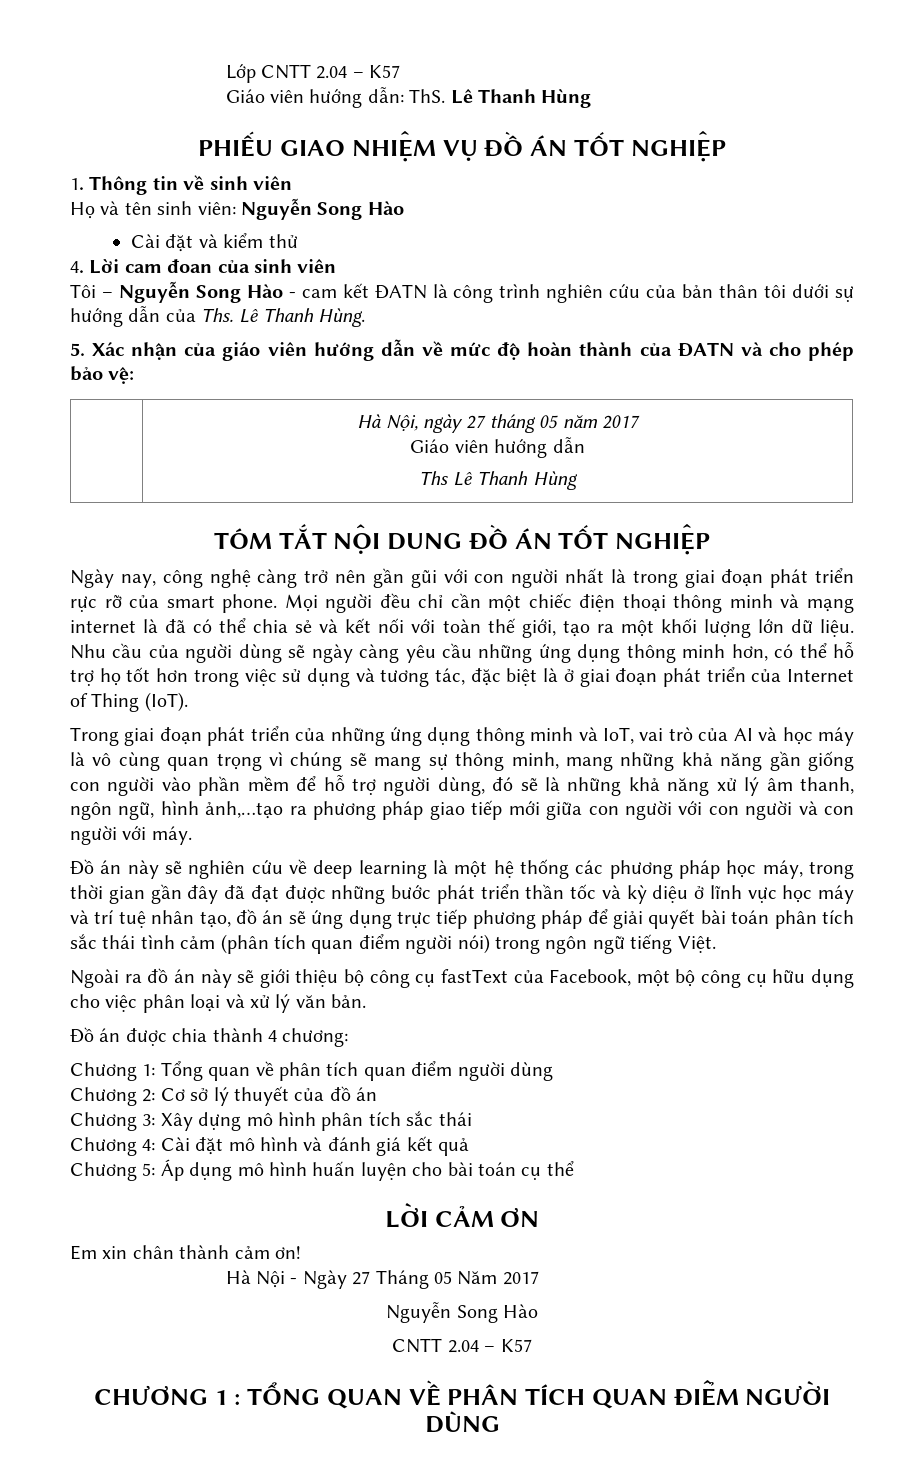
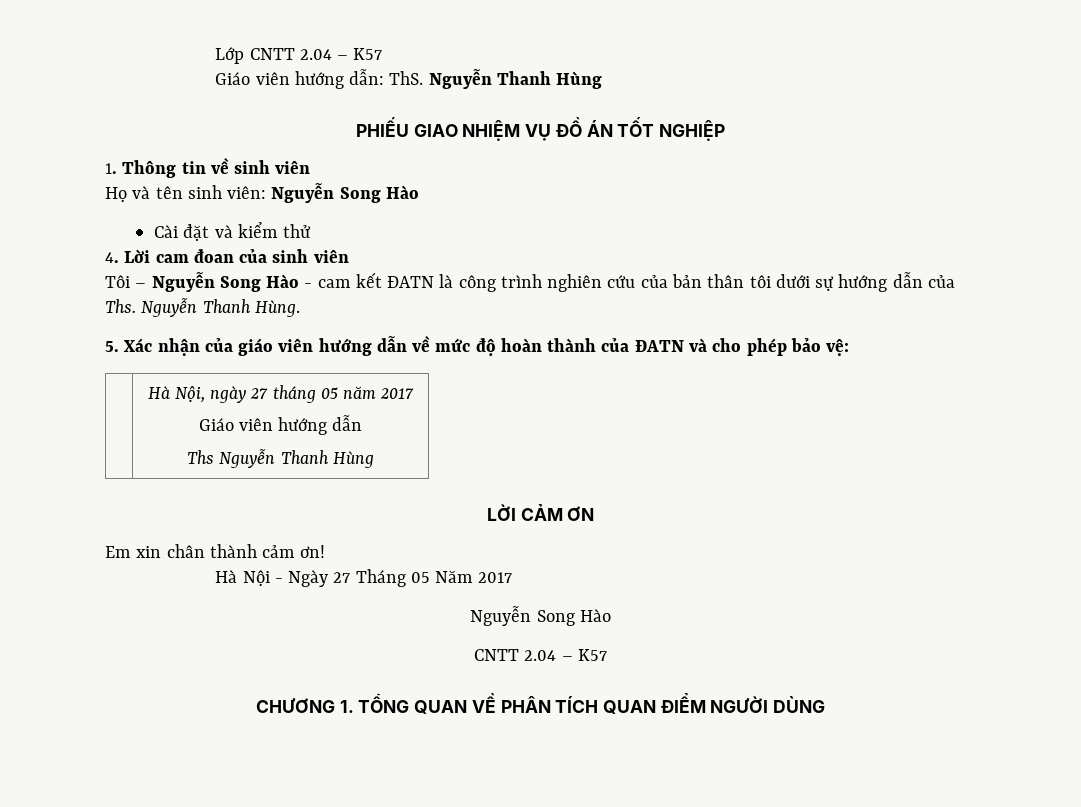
- Giáo viên hướng dẫn: ThS. Lê Thanh Hùng
+ Giáo viên hướng dẫn: ThS. Nguyễn Thanh Hùng
- Tôi – Nguyễn Song Hào - cam kết ĐATN là công trình nghiên cứu của bản thân tôi dưới sự hướng dẫn của Ths. Lê Thanh Hùng.
+ Tôi – Nguyễn Song Hào - cam kết ĐATN là công trình nghiên cứu của bản thân tôi dưới sự hướng dẫn của Ths. Nguyễn Thanh Hùng.
  | Hà Nội, ngày 27 tháng 05 năm 2017
  Giáo viên hướng dẫn
- Ths Lê Thanh Hùng
- TÓM TẮT NỘI DUNG ĐỒ ÁN TỐT NGHIỆP
- Ngày nay, công nghệ càng trở nên gần gũi với con người nhất là trong giai đoạn phát triển rực rỡ của smart phone. Mọi người đều chỉ cần một chiếc điện thoại thông minh và mạng internet là đã có thể chia sẻ và kết nối với toàn thế giới, tạo ra một khối lượng lớn dữ liệu. Nhu cầu của người dùng sẽ ngày càng yêu cầu những ứng dụng thông minh hơn, có thể hỗ trợ họ tốt hơn trong việc sử dụng và tương tác, đặc biệt là ở giai đoạn phát triển của Internet of Thing (IoT).
- Trong giai đoạn phát triển của những ứng dụng thông minh và IoT, vai trò của AI và học máy là vô cùng quan trọng vì chúng sẽ mang sự thông minh, mang những khả năng gần giống con người vào phần mềm để hỗ trợ người dùng, đó sẽ là những khả năng xử lý âm thanh, ngôn ngữ, hình ảnh,…tạo ra phương pháp giao tiếp mới giữa con người với con người và con người với máy.
- Đồ án này sẽ nghiên cứu về deep learning là một hệ thống các phương pháp học máy, trong thời gian gần đây đã đạt được những bước phát triển thần tốc và kỳ diệu ở lĩnh vực học máy và trí tuệ nhân tạo, đồ án sẽ ứng dụng trực tiếp phương pháp để giải quyết bài toán phân tích sắc thái tình cảm (phân tích quan điểm người nói) trong ngôn ngữ tiếng Việt.
- Ngoài ra đồ án này sẽ giới thiệu bộ công cụ fastText của Facebook, một bộ công cụ hữu dụng cho việc phân loại và xử lý văn bản.
- Đồ án được chia thành 4 chương:
- Chương 1: Tổng quan về phân tích quan điểm người dùng
- Chương 2: Cơ sở lý thuyết của đồ án
- Chương 3: Xây dựng mô hình phân tích sắc thái
- Chương 4: Cài đặt mô hình và đánh giá kết quả
- Chương 5: Áp dụng mô hình huấn luyện cho bài toán cụ thể
+ Ths Nguyễn Thanh Hùng
- CHƯƠNG 1 : TỔNG QUAN VỀ PHÂN TÍCH QUAN ĐIỂM NGƯỜI DÙNG
+ CHƯƠNG 1. TỔNG QUAN VỀ PHÂN TÍCH QUAN ĐIỂM NGƯỜI DÙNG

